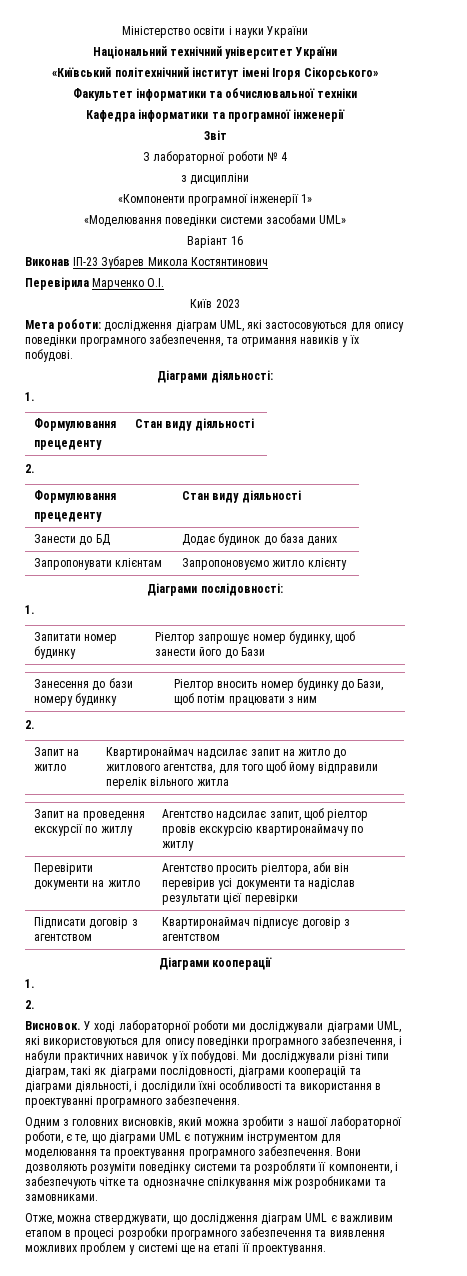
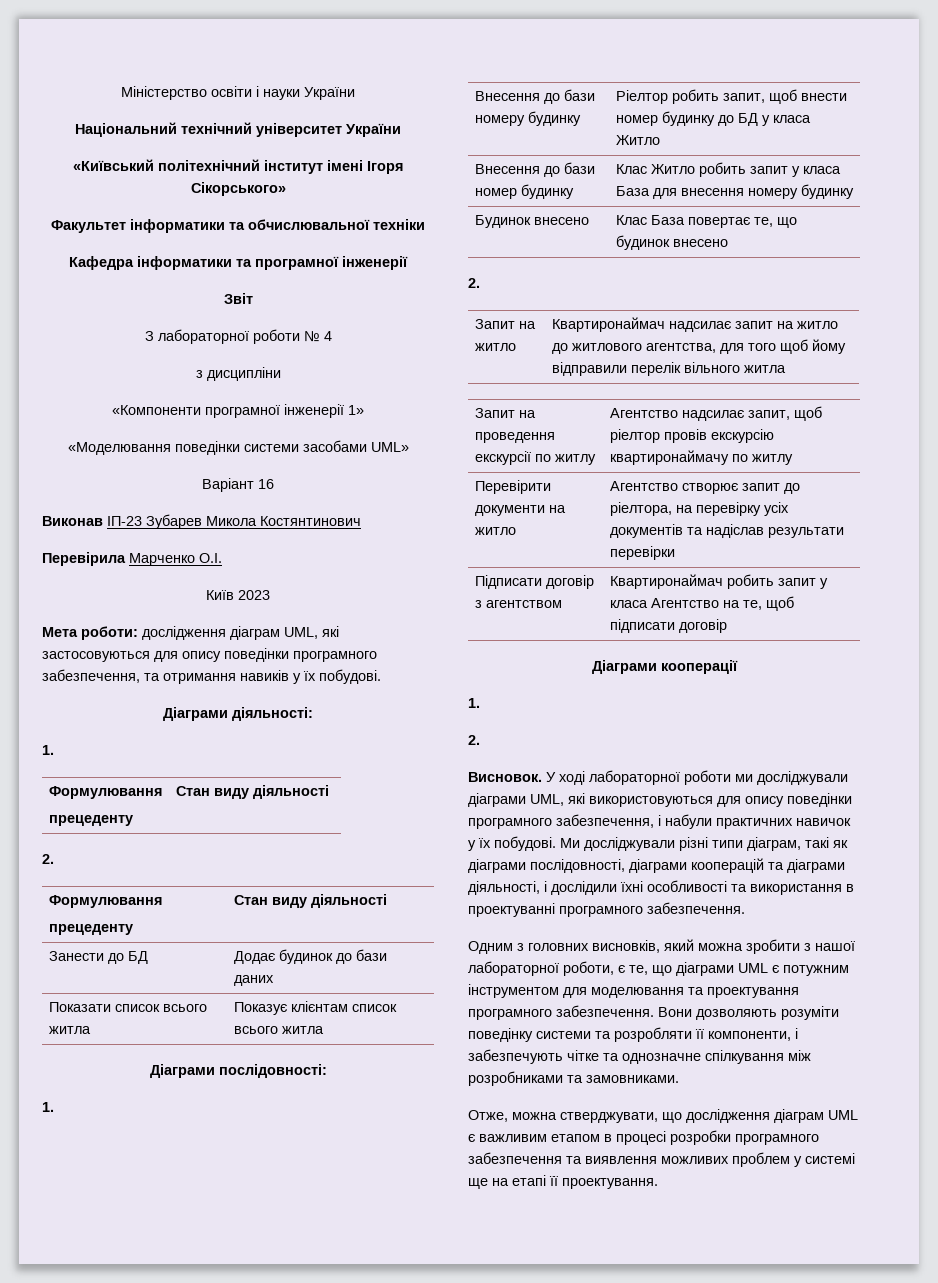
- Занести до БД | Додає будинок до база даних
+ Занести до БД | Додає будинок до бази даних
- Запропонувати клієнтам | Запропоновуємо житло клієнту
+ Показати список всього житла | Показує клієнтам список всього житла
  Діаграми послідовності:
  1.
- Запитати номер будинку | Ріелтор запрошує номер будинку, щоб занести його до Бази
- Занесення до бази номеру будинку | Ріелтор вносить номер будинку до Бази, щоб потім працювати з ним
+ Внесення до бази номеру будинку | Ріелтор робить запит, щоб внести номер будинку до БД у класа Житло
+ Внесення до бази номер будинку | Клас Житло робить запит у класа База для внесення номеру будинку
+ Будинок внесено | Клас База повертає те, що будинок внесено
- Перевірити документи на житло | Агентство просить ріелтора, аби він перевірив усі документи та надіслав результати цієї перевірки
+ Перевірити документи на житло | Агентство створює запит до ріелтора, на перевірку усіх документів та надіслав результати перевірки
- Підписати договір з агентством | Квартиронаймач підписує договір з агентством
+ Підписати договір з агентством | Квартиронаймач робить запит у класа Агентство на те, щоб підписати договір

